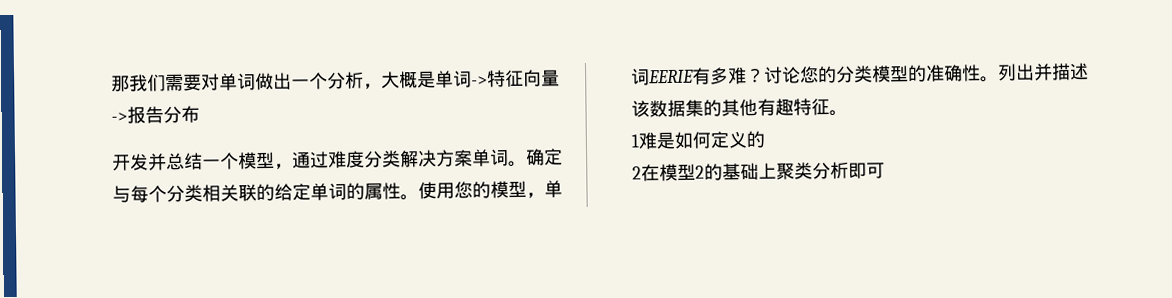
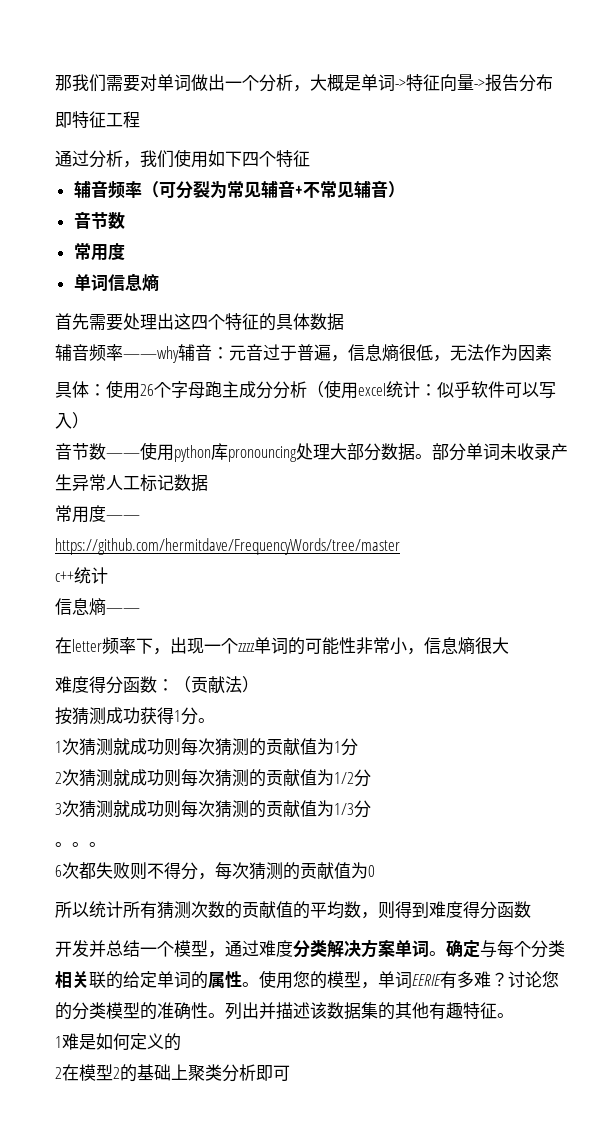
+ 即特征工程
+ 通过分析，我们使用如下四个特征
+ 辅音频率（可分裂为常见辅音+不常见辅音）
+ 音节数
+ 常用度
+ 单词信息熵
+ 首先需要处理出这四个特征的具体数据
+ 辅音频率——why辅音：元音过于普遍，信息熵很低，无法作为因素
+ 具体：使用26个字母跑主成分分析（使用excel统计：似乎软件可以写入）
+ 音节数——使用python库pronouncing处理大部分数据。部分单词未收录产生异常人工标记数据
+ 常用度——
+ https://github.com/hermitdave/FrequencyWords/tree/master
+ c++统计
+ 信息熵——
+ 在letter频率下，出现一个zzzz单词的可能性非常小，信息熵很大
+ 难度得分函数：（贡献法）
+ 按猜测成功获得1分。
+ 1次猜测就成功则每次猜测的贡献值为1分
+ 2次猜测就成功则每次猜测的贡献值为1/2分
+ 3次猜测就成功则每次猜测的贡献值为1/3分
+ 。。。
+ 6次都失败则不得分，每次猜测的贡献值为0
+ 所以统计所有猜测次数的贡献值的平均数，则得到难度得分函数

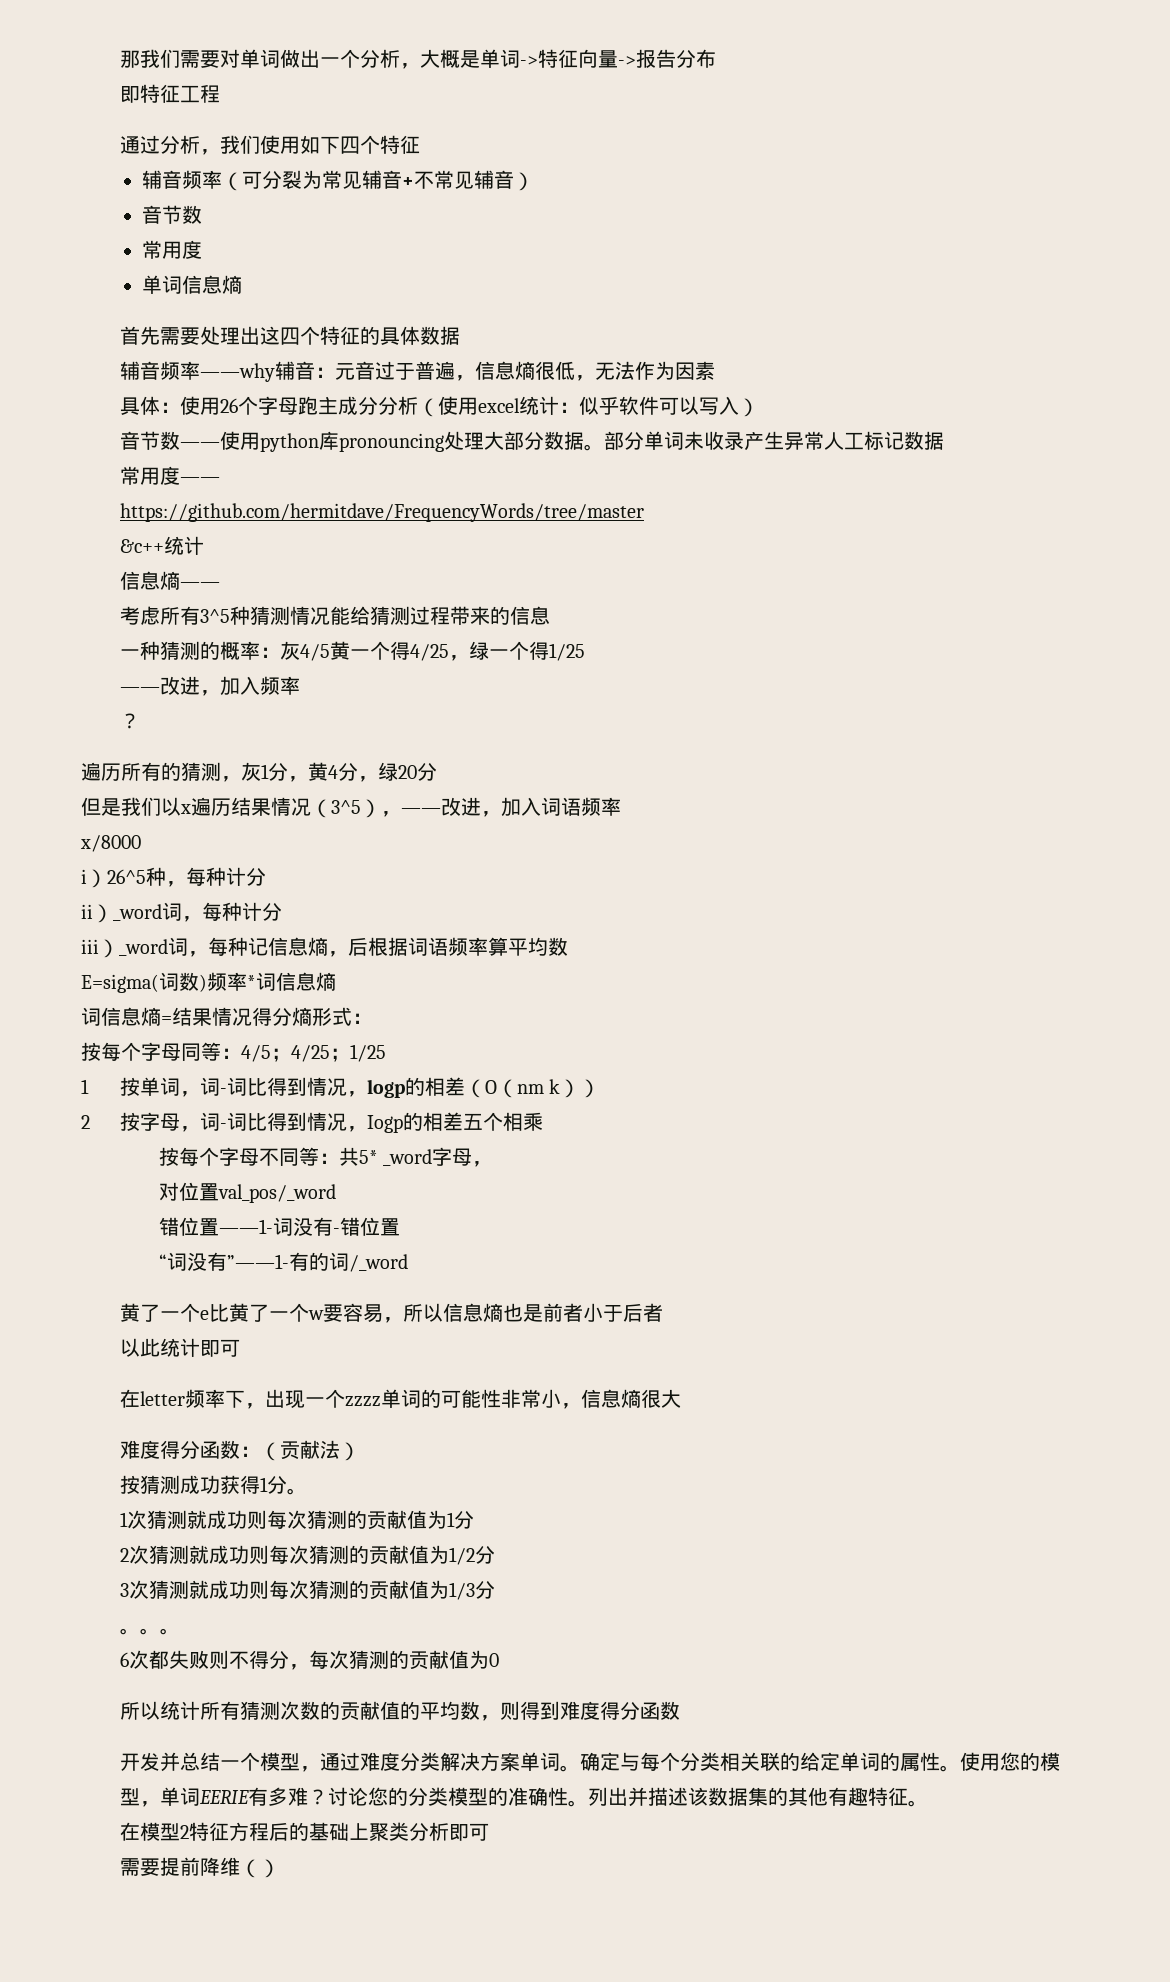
- c++统计
+ &c++统计
+ 考虑所有3^5种猜测情况能给猜测过程带来的信息
+ 一种猜测的概率：灰4/5黄一个得4/25，绿一个得1/25
+ ——改进，加入频率
+ ？
+ 遍历所有的猜测，灰1分，黄4分，绿20分
+ 但是我们以x遍历结果情况（3^5），——改进，加入词语频率
+ x/8000
+ i）26^5种，每种计分
+ ii）_word词，每种计分
+ iii）_word词，每种记信息熵，后根据词语频率算平均数
+ E=sigma(词数)频率*词信息熵
+ 词信息熵=结果情况得分熵形式：
+ 按每个字母同等：4/5；4/25；1/25
+ 1按单词，词-词比得到情况，logp的相差（O（nm k））
+ 2按字母，词-词比得到情况，Iogp的相差五个相乘
+ 按每个字母不同等：共5* _word字母，
+ 对位置val_pos/_word
+ 错位置——1-词没有-错位置
+ “词没有”——1-有的词/_word
+ 黄了一个e比黄了一个w要容易，所以信息熵也是前者小于后者
+ 以此统计即可
- 1难是如何定义的
- 2在模型2的基础上聚类分析即可
+ 在模型2特征方程后的基础上聚类分析即可
+ 需要提前降维（）

